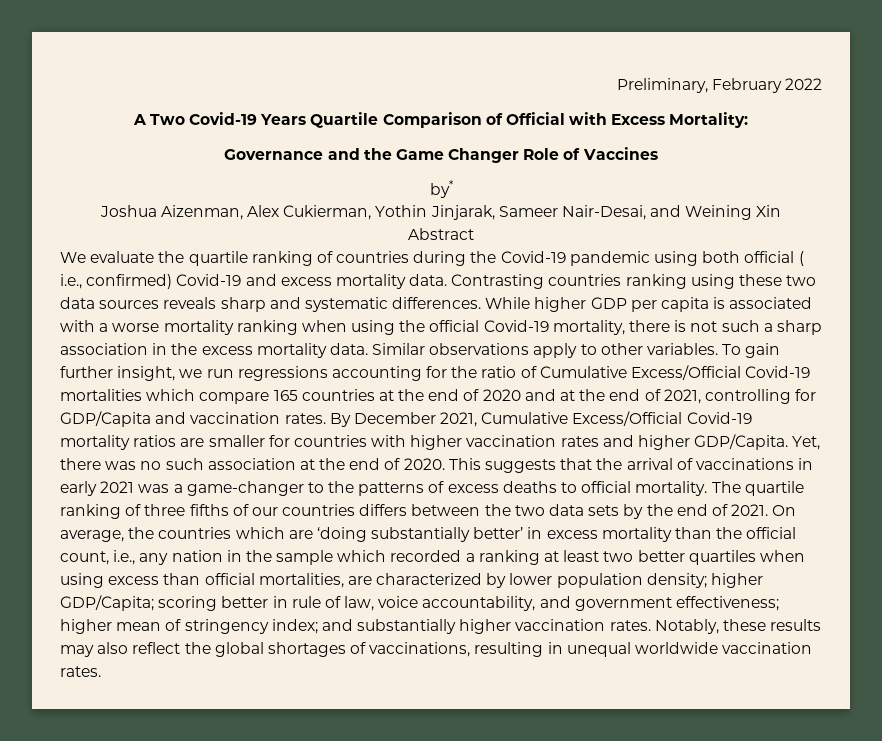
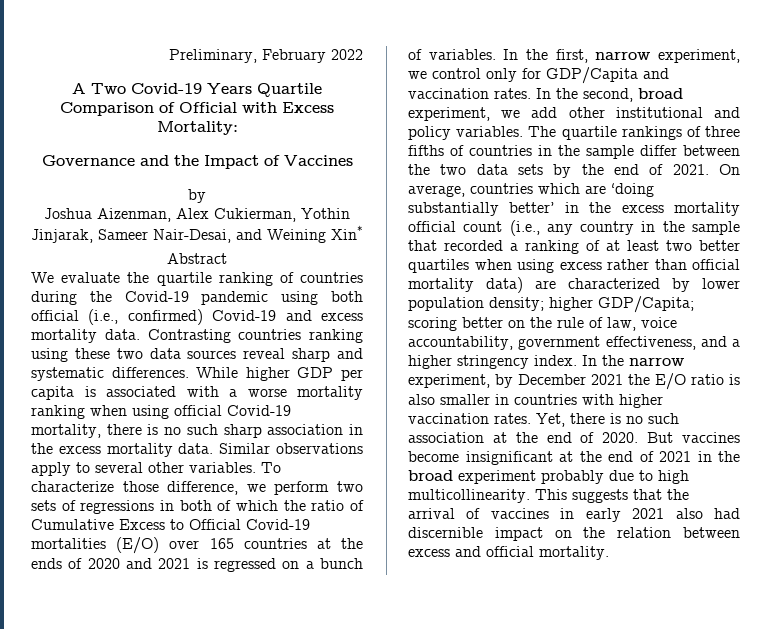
- Governance and the Game Changer Role of Vaccines
- by*
+ Governance and the Impact of Vaccines
+ by
- Joshua Aizenman, Alex Cukierman, Yothin Jinjarak, Sameer Nair-Desai, and Weining Xin
+ Joshua Aizenman, Alex Cukierman, Yothin Jinjarak, Sameer Nair-Desai, and Weining Xin*
- We evaluate the quartile ranking of countries during the Covid-19 pandemic using both official ( i.e., confirmed) Covid-19 and excess mortality data.
+ We evaluate the quartile ranking of countries during the Covid-19 pandemic using both official (i.e., confirmed) Covid-19 and excess mortality data.
- Contrasting countries ranking using these two data sources reveals sharp and systematic differences.
+ Contrasting countries ranking using these two data sources reveal sharp and systematic differences.
- While higher GDP per capita is associated with a worse mortality ranking when using the official Covid-19 mortality, there is not such a sharp association in the excess mortality data.
+ While higher GDP per capita is associated with a worse mortality ranking when using official Covid-19 mortality, there is no such sharp association in the excess mortality data.
- Similar observations apply to other variables.
+ Similar observations apply to several other variables.
- To gain further insight, we run regressions accounting for the ratio of Cumulative Excess/Official Covid-19 mortalities which compare 165 countries at the end of 2020 and at the end of 2021, controlling for GDP/Capita and vaccination rates.
+ To characterize those difference, we perform two sets of regressions in both of which the ratio of Cumulative Excess to Official Covid-19 mortalities (E/O) over 165 countries at the ends of 2020 and 2021 is regressed on a bunch of variables. In the first, narrow experiment, we control only for GDP/Capita and vaccination rates.
- By December 2021, Cumulative Excess/Official Covid-19 mortality ratios are smaller for countries with higher vaccination rates and higher GDP/Capita. Yet, there was no such association at the end of 2020. This suggests that the arrival of vaccinations in early 2021 was a game-changer to the patterns of excess deaths to official mortality.
+ In the second, broad experiment, we add other institutional and policy variables.
- The quartile ranking of three fifths of our countries differs between the two data sets by the end of 2021.
+ The quartile rankings of three fifths of countries in the sample differ between the two data sets by the end of 2021.
- On average, the countries which are ‘doing substantially better’ in excess mortality than the official count, i.e., any nation in the sample which recorded a ranking at least two better quartiles when using excess than official mortalities, are characterized by lower population density; higher GDP/Capita; scoring better in rule of law, voice accountability, and government effectiveness; higher mean of stringency index; and substantially higher vaccination rates. Notably, these results may also reflect the global shortages of vaccinations, resulting in unequal worldwide vaccination rates.
+ On average, countries which are ‘doing substantially better’ in the excess mortality official count (i.e., any country in the sample that recorded a ranking of at least two better quartiles when using excess rather than official mortality data) are characterized by lower population density; higher GDP/Capita; scoring better on the rule of law, voice accountability, government effectiveness, and a higher stringency index. In the narrow experiment, by December 2021 the E/O ratio is also smaller in countries with higher vaccination rates. Yet, there is no such association at the end of 2020. But vaccines become insignificant at the end of 2021 in the broad experiment probably due to high multicollinearity. This suggests that the arrival of vaccines in early 2021 also had discernible impact on the relation between excess and official mortality.

